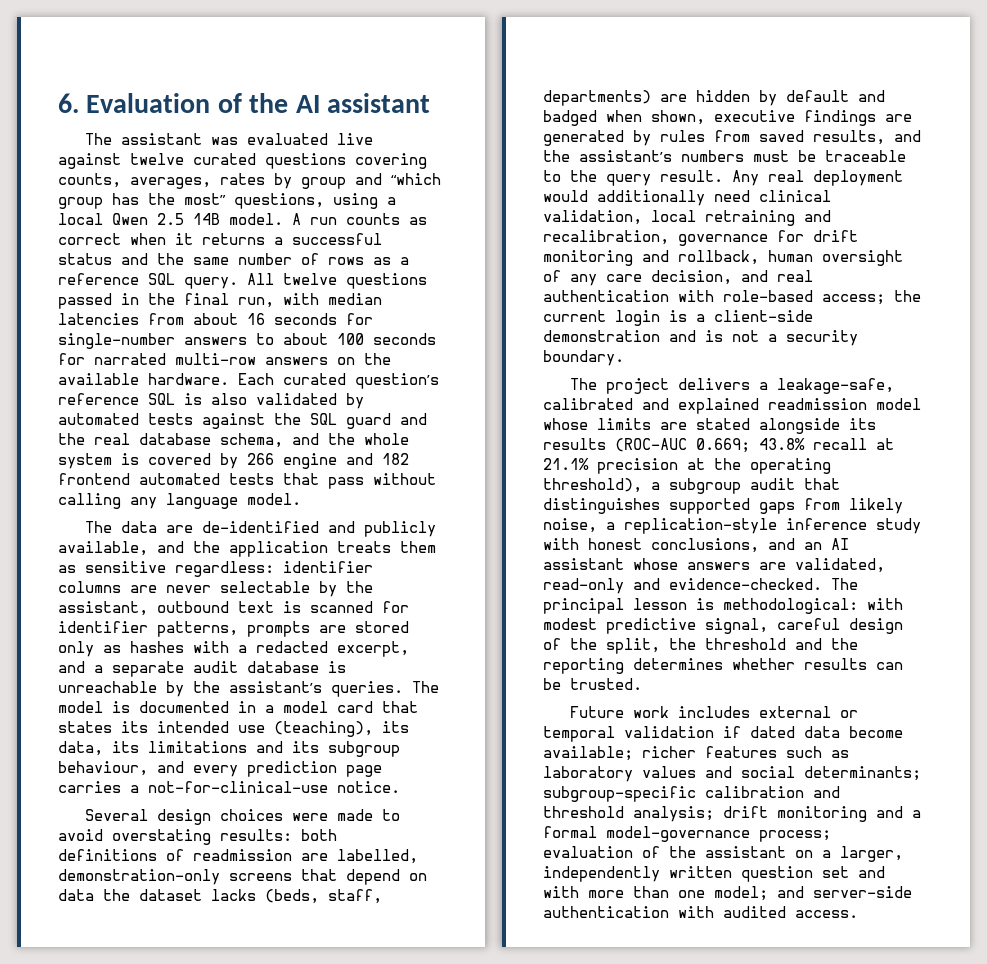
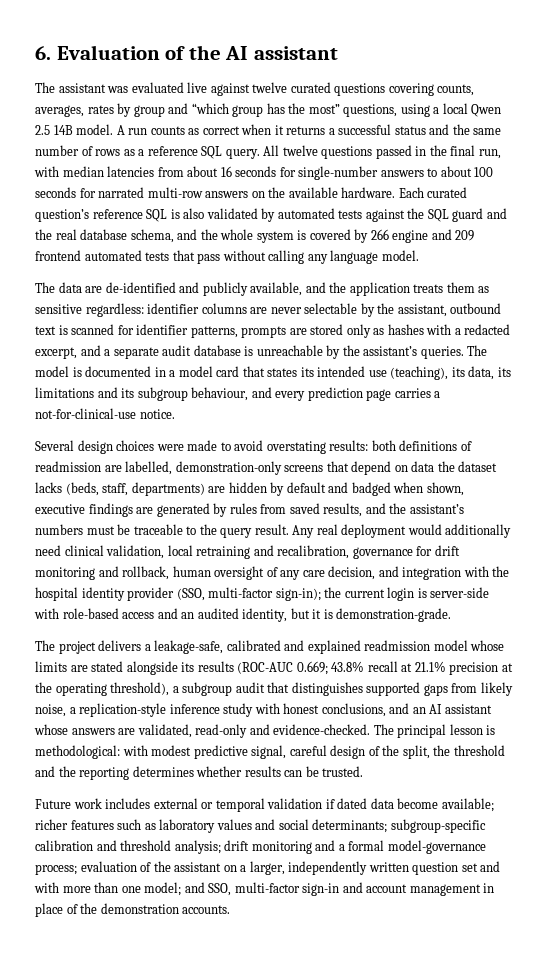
- Each curated question’s reference SQL is also validated by automated tests against the SQL guard and the real database schema, and the whole system is covered by 266 engine and 182 frontend automated tests that pass without calling any language model.
+ Each curated question’s reference SQL is also validated by automated tests against the SQL guard and the real database schema, and the whole system is covered by 266 engine and 209 frontend automated tests that pass without calling any language model.
- Any real deployment would additionally need clinical validation, local retraining and recalibration, governance for drift monitoring and rollback, human oversight of any care decision, and real authentication with role-based access; the current login is a client-side demonstration and is not a security boundary.
+ Any real deployment would additionally need clinical validation, local retraining and recalibration, governance for drift monitoring and rollback, human oversight of any care decision, and integration with the hospital identity provider (SSO, multi-factor sign-in); the current login is server-side with role-based access and an audited identity, but it is demonstration-grade.
- Future work includes external or temporal validation if dated data become available; richer features such as laboratory values and social determinants; subgroup-specific calibration and threshold analysis; drift monitoring and a formal model-governance process; evaluation of the assistant on a larger, independently written question set and with more than one model; and server-side authentication with audited access.
+ Future work includes external or temporal validation if dated data become available; richer features such as laboratory values and social determinants; subgroup-specific calibration and threshold analysis; drift monitoring and a formal model-governance process; evaluation of the assistant on a larger, independently written question set and with more than one model; and SSO, multi-factor sign-in and account management in place of the demonstration accounts.

